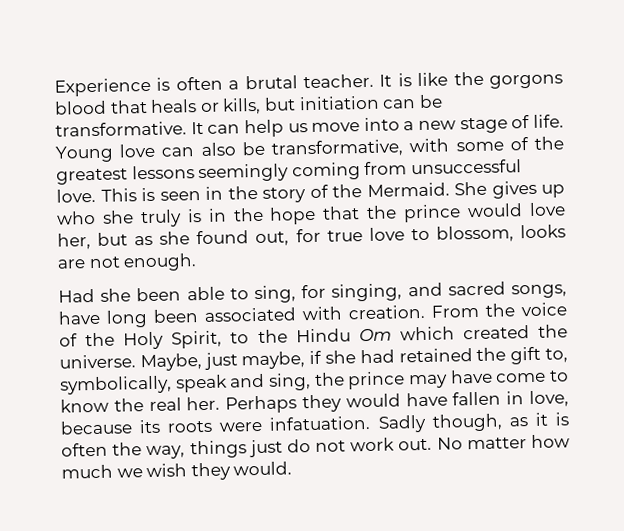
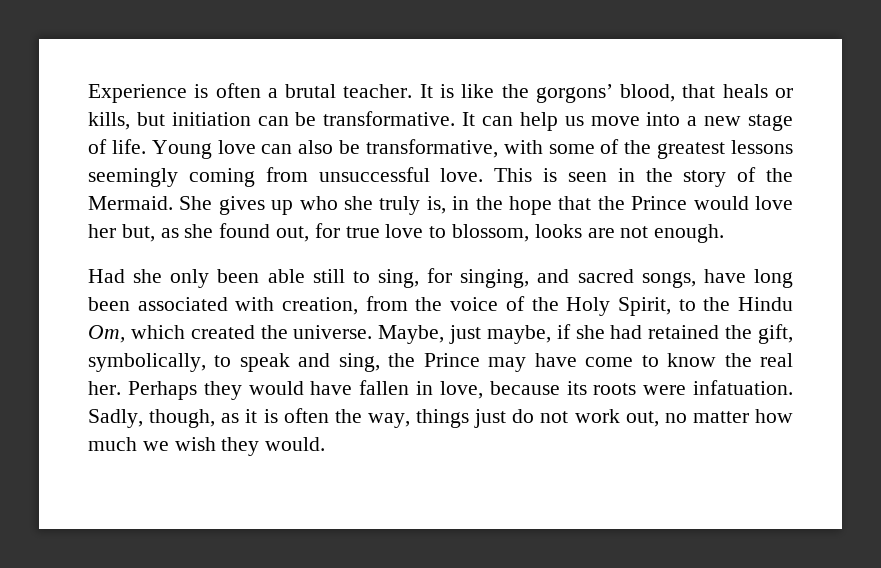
- It is like the gorgons blood that heals or kills, but initiation can be transformative.
+ It is like the gorgons’ blood, that heals or kills, but initiation can be transformative.
- She gives up who she truly is in the hope that the prince would love her, but as she found out, for true love to blossom, looks are not enough.
+ She gives up who she truly is, in the hope that the Prince would love her but, as she found out, for true love to blossom, looks are not enough.
- Had she been able to sing, for singing, and sacred songs, have long been associated with creation. From the voice of the Holy Spirit, to the Hindu Om which created the universe.
+ Had she only been able still to sing, for singing, and sacred songs, have long been associated with creation, from the voice of the Holy Spirit, to the Hindu Om, which created the universe.
- Maybe, just maybe, if she had retained the gift to, symbolically, speak and sing, the prince may have come to know the real her.
+ Maybe, just maybe, if she had retained the gift, symbolically, to speak and sing, the Prince may have come to know the real her.
- Sadly though, as it is often the way, things just do not work out. No matter how much we wish they would.
+ Sadly, though, as it is often the way, things just do not work out, no matter how much we wish they would.

